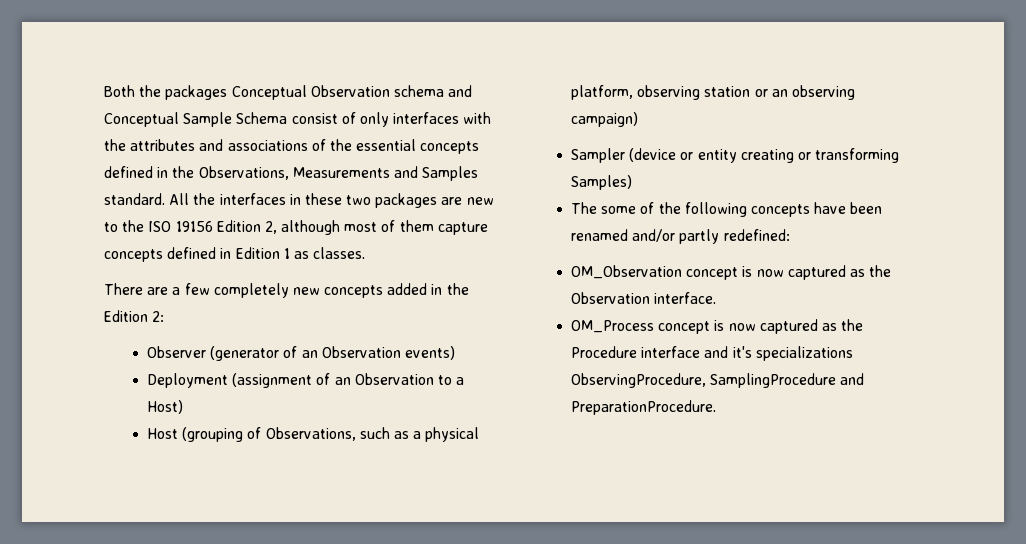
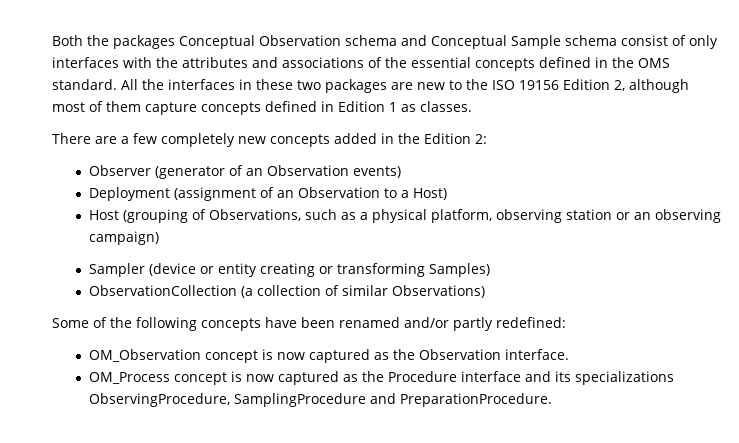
- Both the packages Conceptual Observation schema and Conceptual Sample Schema consist of only interfaces with the attributes and associations of the essential concepts defined in the Observations, Measurements and Samples standard.
+ Both the packages Conceptual Observation schema and Conceptual Sample schema consist of only interfaces with the attributes and associations of the essential concepts defined in the OMS standard.
- The some of the following concepts have been renamed and/or partly redefined:
+ ObservationCollection (a collection of similar Observations)
+ Some of the following concepts have been renamed and/or partly redefined:
- OM_Process concept is now captured as the Procedure interface and it's specializations ObservingProcedure, SamplingProcedure and PreparationProcedure.
+ OM_Process concept is now captured as the Procedure interface and its specializations ObservingProcedure, SamplingProcedure and PreparationProcedure.

